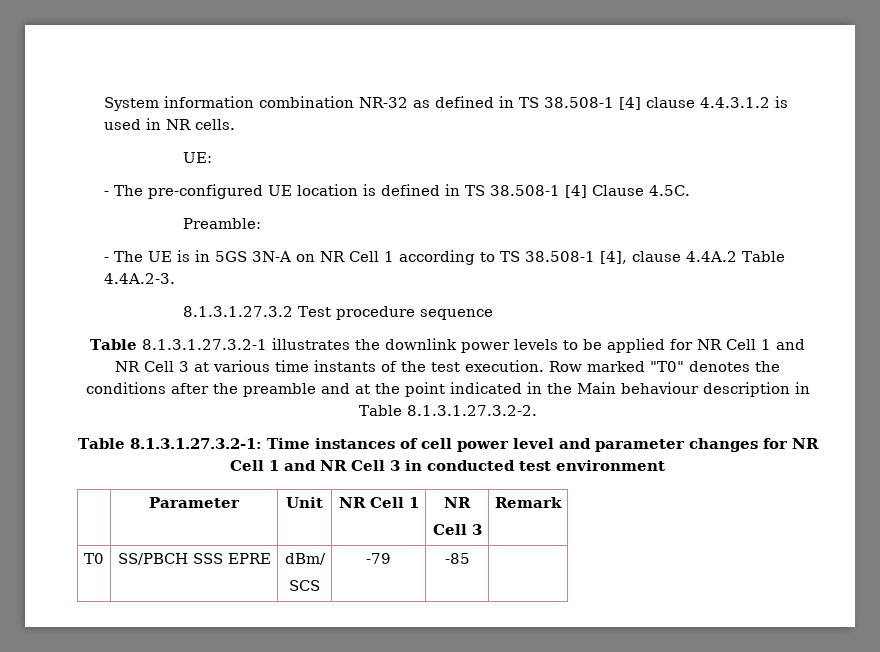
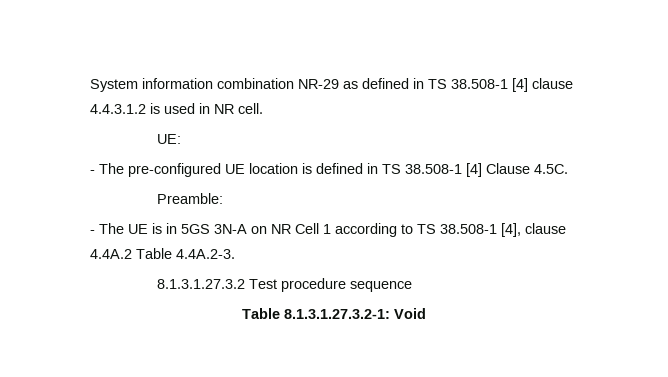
- System information combination NR-32 as defined in TS 38.508-1 [4] clause 4.4.3.1.2 is used in NR cells.
+ System information combination NR-29 as defined in TS 38.508-1 [4] clause 4.4.3.1.2 is used in NR cell.
- Table 8.1.3.1.27.3.2-1 illustrates the downlink power levels to be applied for NR Cell 1 and NR Cell 3 at various time instants of the test execution. Row marked "T0" denotes the conditions after the preamble and at the point indicated in the Main behaviour description in Table 8.1.3.1.27.3.2-2.
- Table 8.1.3.1.27.3.2-1: Time instances of cell power level and parameter changes for NR Cell 1 and NR Cell 3 in conducted test environment
- | Parameter | Unit | NR Cell 1 | NR
- Cell 3 | Remark
- T0 | SS/PBCH SSS EPRE | dBm/
- SCS | -79 | -85 |
+ Table 8.1.3.1.27.3.2-1: Void

